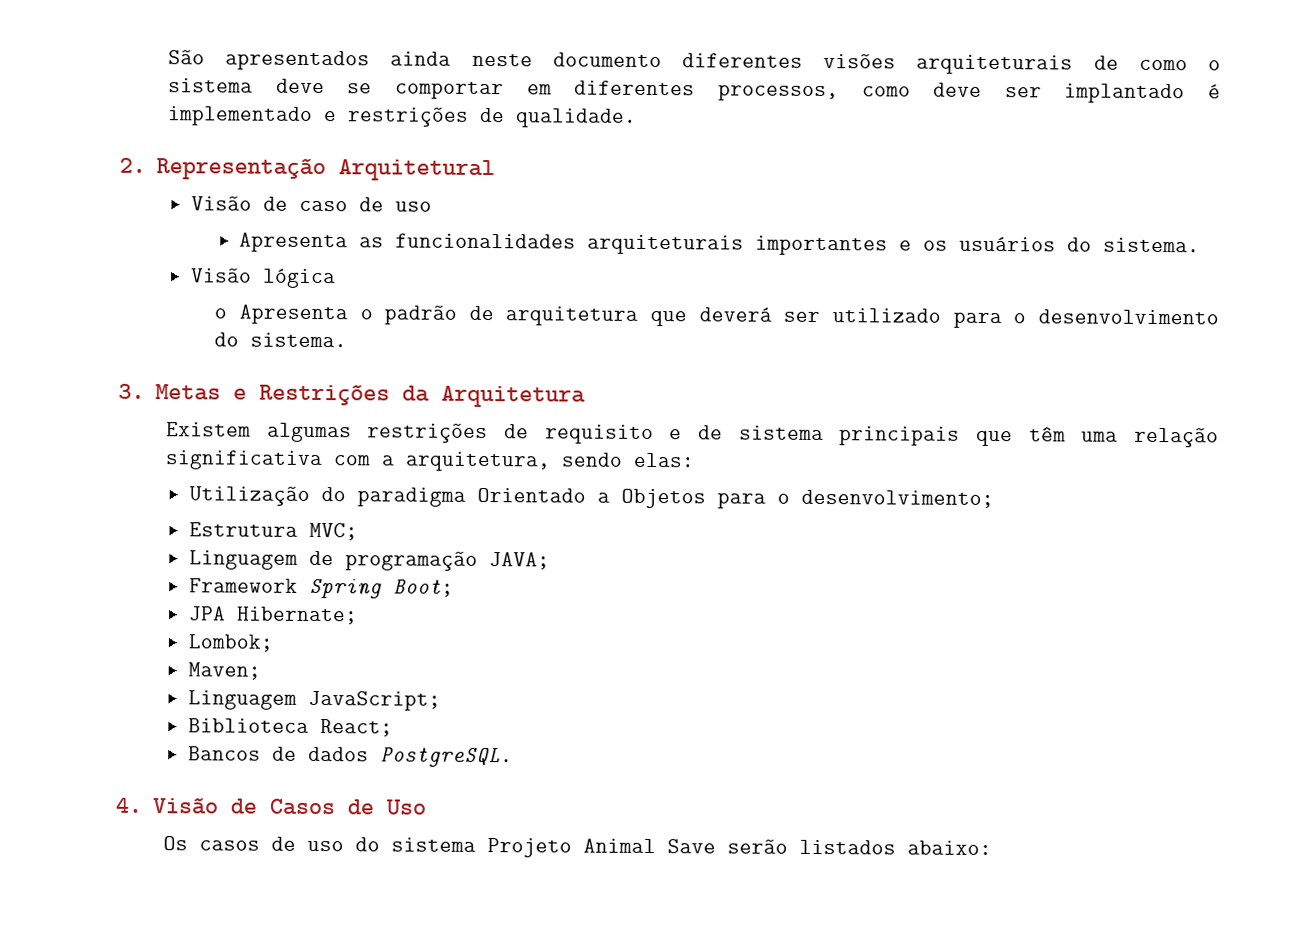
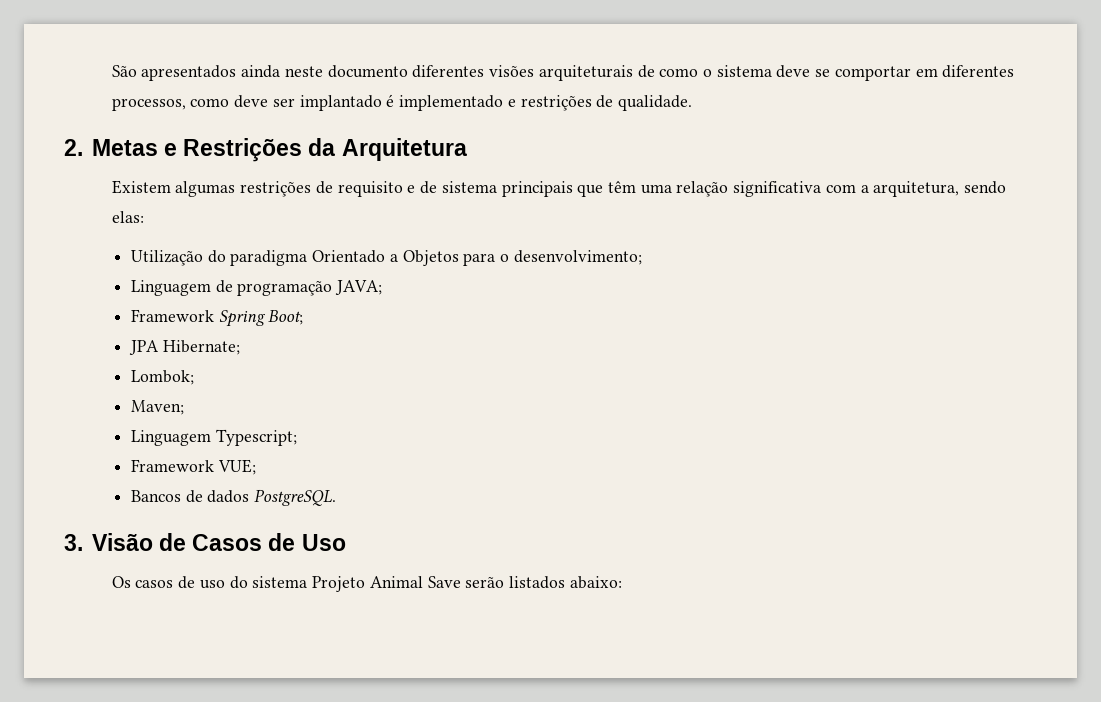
- 2. Representação Arquitetural
- Visão de caso de uso
- Apresenta as funcionalidades arquiteturais importantes e os usuários do sistema.
- Visão lógica
- o Apresenta o padrão de arquitetura que deverá ser utilizado para o desenvolvimento do sistema.
- 3. Metas e Restrições da Arquitetura
+ 2. Metas e Restrições da Arquitetura
- Estrutura MVC;
- Linguagem JavaScript;
- Biblioteca React;
+ Linguagem Typescript;
+ Framework VUE;
- 4. Visão de Casos de Uso
+ 3. Visão de Casos de Uso

